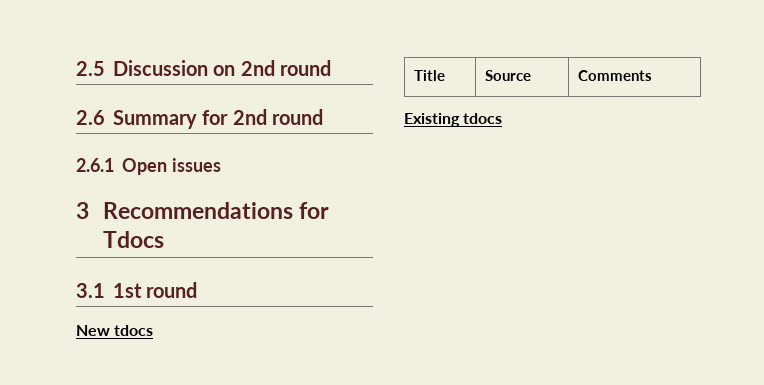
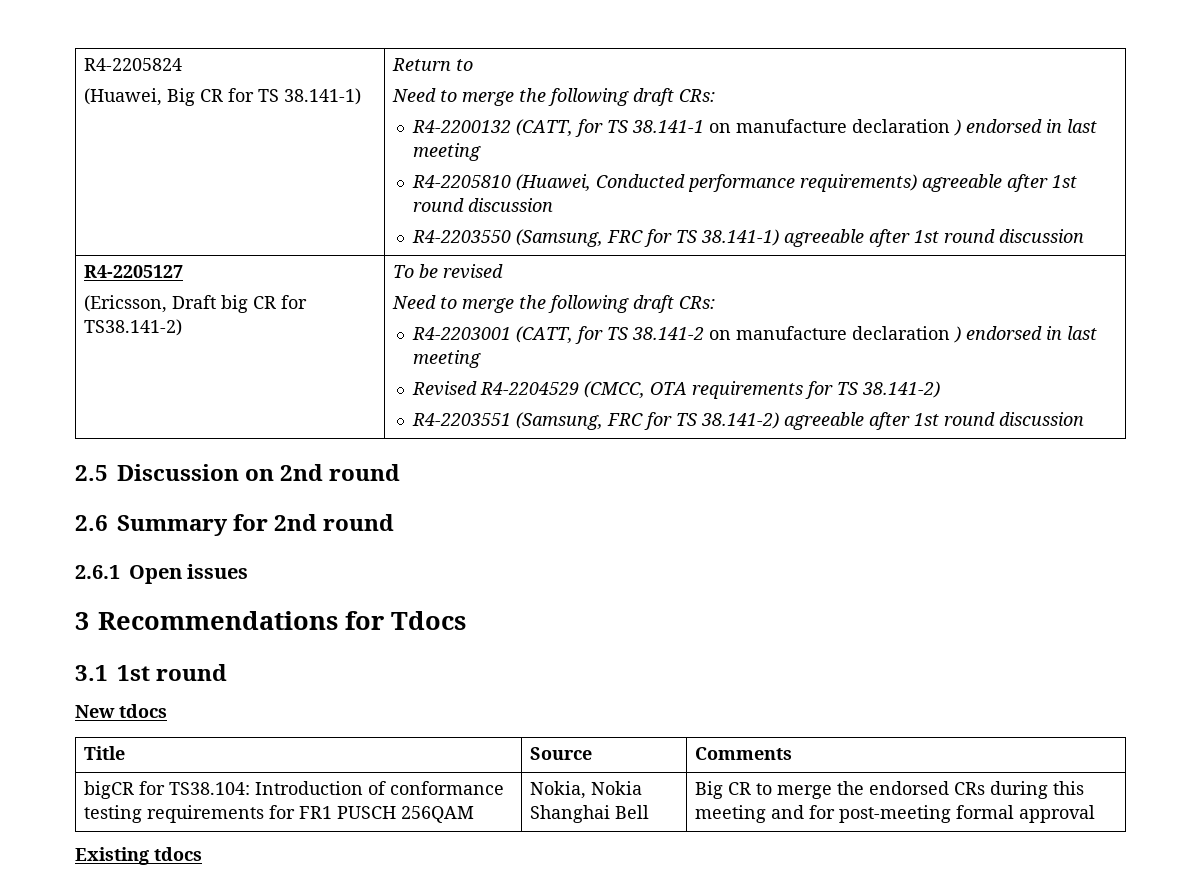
+ R4-2205824
+ (Huawei, Big CR for TS 38.141-1) | Return to
+ Need to merge the following draft CRs:
+ R4-2200132 (CATT, for TS 38.141-1 on manufacture declaration ) endorsed in last meeting
+ R4-2205810 (Huawei, Conducted performance requirements) agreeable after 1st round discussion
+ R4-2203550 (Samsung, FRC for TS 38.141-1) agreeable after 1st round discussion
+ R4-2205127
+ (Ericsson, Draft big CR for TS38.141-2) | To be revised
+ Need to merge the following draft CRs:
+ R4-2203001 (CATT, for TS 38.141-2 on manufacture declaration ) endorsed in last meeting
+ Revised R4-2204529 (CMCC, OTA requirements for TS 38.141-2)
+ R4-2203551 (Samsung, FRC for TS 38.141-2) agreeable after 1st round discussion
+ bigCR for TS38.104: Introduction of conformance testing requirements for FR1 PUSCH 256QAM | Nokia, Nokia Shanghai Bell | Big CR to merge the endorsed CRs during this meeting and for post-meeting formal approval

